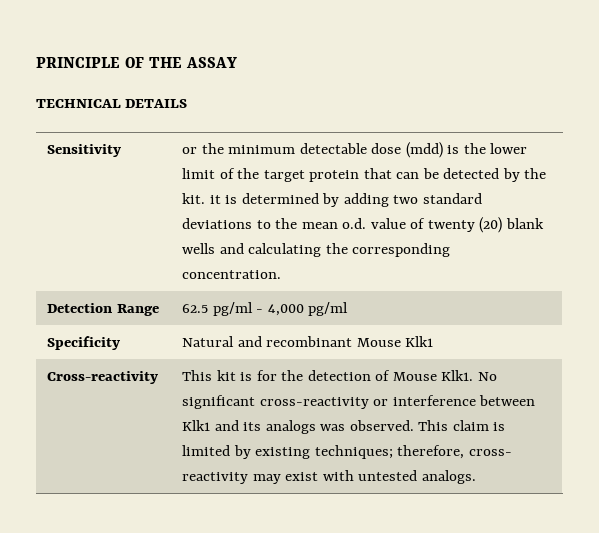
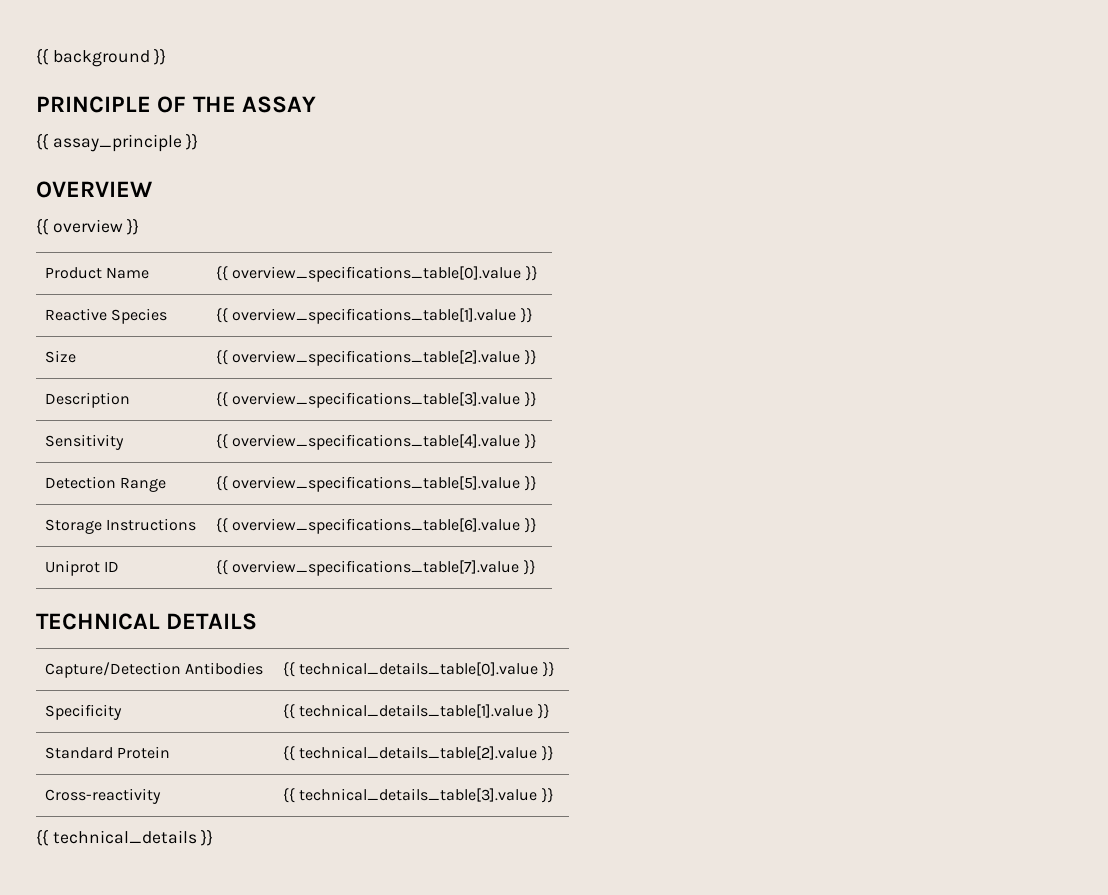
+ {{ background }}
+ {{ assay_principle }}
+ OVERVIEW
+ {{ overview }}
+ Product Name | {{ overview_specifications_table[0].value }}
+ Reactive Species | {{ overview_specifications_table[1].value }}
+ Size | {{ overview_specifications_table[2].value }}
+ Description | {{ overview_specifications_table[3].value }}
+ Sensitivity | {{ overview_specifications_table[4].value }}
+ Detection Range | {{ overview_specifications_table[5].value }}
+ Storage Instructions | {{ overview_specifications_table[6].value }}
+ Uniprot ID | {{ overview_specifications_table[7].value }}
  TECHNICAL DETAILS
- Sensitivity | or the minimum detectable dose (mdd) is the lower limit of the target protein that can be detected by the kit. it is determined by adding two standard deviations to the mean o.d. value of twenty (20) blank wells and calculating the corresponding concentration.
- Detection Range | 62.5 pg/ml - 4,000 pg/ml
- Specificity | Natural and recombinant Mouse Klk1
- Cross-reactivity | This kit is for the detection of Mouse Klk1. No significant cross-reactivity or interference between Klk1 and its analogs was observed. This claim is limited by existing techniques; therefore, cross- reactivity may exist with untested analogs.
+ Capture/Detection Antibodies | {{ technical_details_table[0].value }}
+ Specificity | {{ technical_details_table[1].value }}
+ Standard Protein | {{ technical_details_table[2].value }}
+ Cross-reactivity | {{ technical_details_table[3].value }}
+ {{ technical_details }}

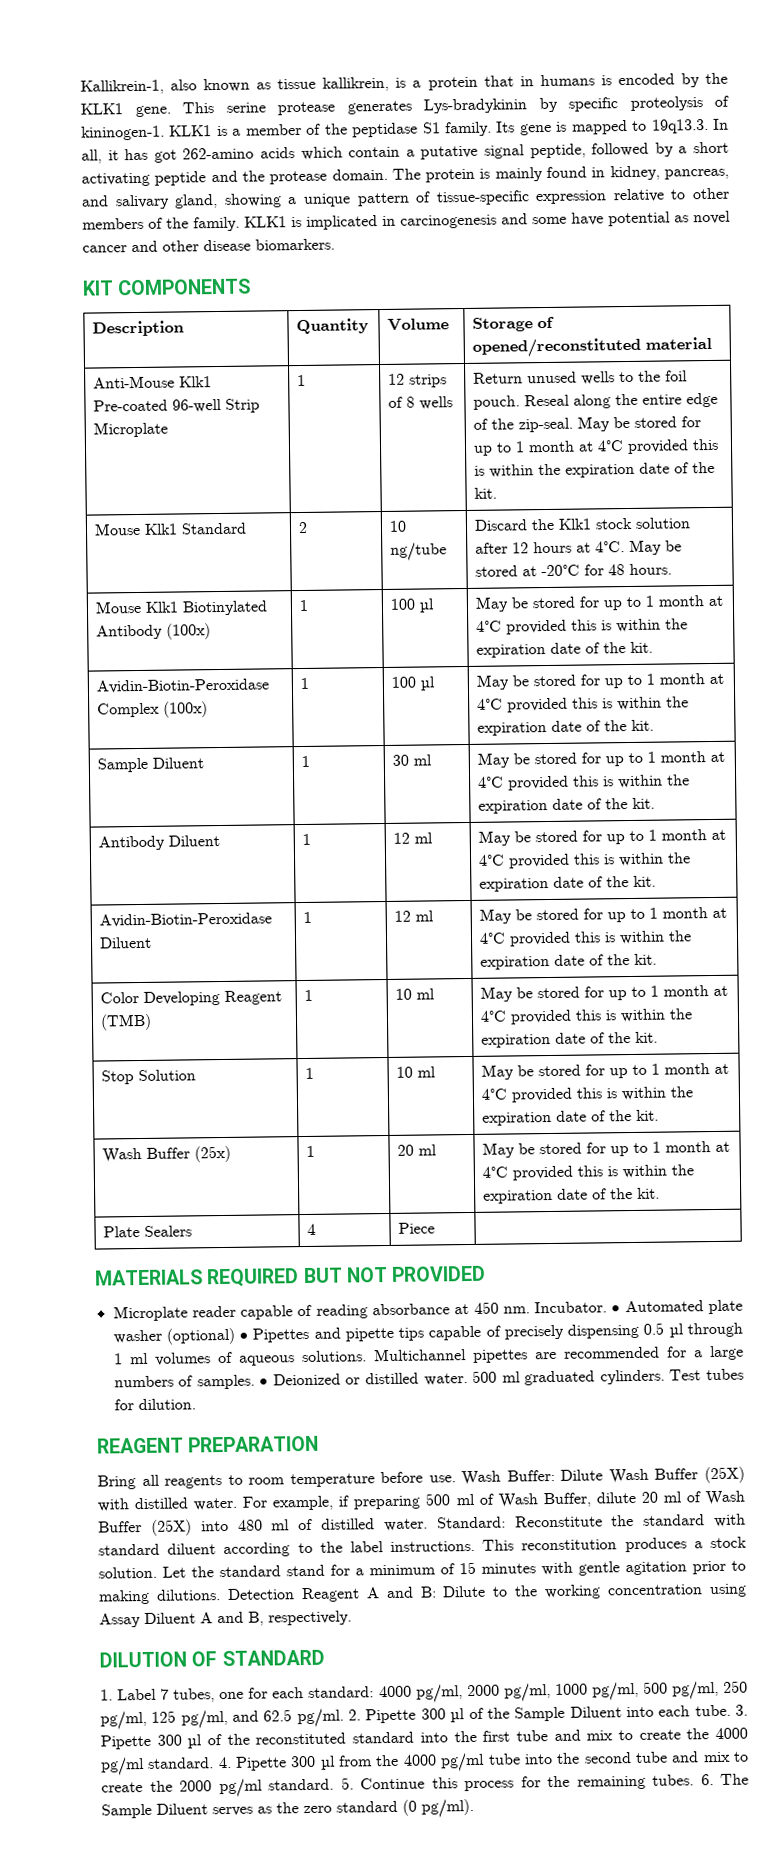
- {{ background }}
- PRINCIPLE OF THE ASSAY
- {{ assay_principle }}
- OVERVIEW
- {{ overview }}
- Product Name | {{ overview_specifications_table[0].value }}
- Reactive Species | {{ overview_specifications_table[1].value }}
- Size | {{ overview_specifications_table[2].value }}
- Description | {{ overview_specifications_table[3].value }}
- Sensitivity | {{ overview_specifications_table[4].value }}
- Detection Range | {{ overview_specifications_table[5].value }}
- Storage Instructions | {{ overview_specifications_table[6].value }}
- Uniprot ID | {{ overview_specifications_table[7].value }}
- TECHNICAL DETAILS
- Capture/Detection Antibodies | {{ technical_details_table[0].value }}
- Specificity | {{ technical_details_table[1].value }}
- Standard Protein | {{ technical_details_table[2].value }}
- Cross-reactivity | {{ technical_details_table[3].value }}
- {{ technical_details }}
+ Kallikrein-1, also known as tissue kallikrein, is a protein that in humans is encoded by the KLK1 gene. This serine protease generates Lys-bradykinin by specific proteolysis of kininogen-1. KLK1 is a member of the peptidase S1 family. Its gene is mapped to 19q13.3. In all, it has got 262-amino acids which contain a putative signal peptide, followed by a short activating peptide and the protease domain. The protein is mainly found in kidney, pancreas, and salivary gland, showing a unique pattern of tissue-specific expression relative to other members of the family. KLK1 is implicated in carcinogenesis and some have potential as novel cancer and other disease biomarkers.
+ KIT COMPONENTS
+ Description | Quantity | Volume | Storage of opened/reconstituted material
+ Anti-Mouse Klk1 Pre-coated 96-well Strip Microplate | 1 | 12 strips of 8 wells | Return unused wells to the foil pouch. Reseal along the entire edge of the zip-seal. May be stored for up to 1 month at 4°C provided this is within the expiration date of the kit.
+ Mouse Klk1 Standard | 2 | 10 ng/tube | Discard the Klk1 stock solution after 12 hours at 4°C. May be stored at -20°C for 48 hours.
+ Mouse Klk1 Biotinylated Antibody (100x) | 1 | 100 µl | May be stored for up to 1 month at 4°C provided this is within the expiration date of the kit.
+ Avidin-Biotin-Peroxidase Complex (100x) | 1 | 100 µl | May be stored for up to 1 month at 4°C provided this is within the expiration date of the kit.
+ Sample Diluent | 1 | 30 ml | May be stored for up to 1 month at 4°C provided this is within the expiration date of the kit.
+ Antibody Diluent | 1 | 12 ml | May be stored for up to 1 month at 4°C provided this is within the expiration date of the kit.
+ Avidin-Biotin-Peroxidase Diluent | 1 | 12 ml | May be stored for up to 1 month at 4°C provided this is within the expiration date of the kit.
+ Color Developing Reagent (TMB) | 1 | 10 ml | May be stored for up to 1 month at 4°C provided this is within the expiration date of the kit.
+ Stop Solution | 1 | 10 ml | May be stored for up to 1 month at 4°C provided this is within the expiration date of the kit.
+ Wash Buffer (25x) | 1 | 20 ml | May be stored for up to 1 month at 4°C provided this is within the expiration date of the kit.
+ Plate Sealers | 4 | Piece |
+ MATERIALS REQUIRED BUT NOT PROVIDED
+ Microplate reader capable of reading absorbance at 450 nm. Incubator. • Automated plate washer (optional) • Pipettes and pipette tips capable of precisely dispensing 0.5 µl through 1 ml volumes of aqueous solutions. Multichannel pipettes are recommended for a large numbers of samples. • Deionized or distilled water. 500 ml graduated cylinders. Test tubes for dilution.
+ REAGENT PREPARATION
+ Bring all reagents to room temperature before use. Wash Buffer: Dilute Wash Buffer (25X) with distilled water. For example, if preparing 500 ml of Wash Buffer, dilute 20 ml of Wash Buffer (25X) into 480 ml of distilled water. Standard: Reconstitute the standard with standard diluent according to the label instructions. This reconstitution produces a stock solution. Let the standard stand for a minimum of 15 minutes with gentle agitation prior to making dilutions. Detection Reagent A and B: Dilute to the working concentration using Assay Diluent A and B, respectively.
+ DILUTION OF STANDARD
+ 1. Label 7 tubes, one for each standard: 4000 pg/ml, 2000 pg/ml, 1000 pg/ml, 500 pg/ml, 250 pg/ml, 125 pg/ml, and 62.5 pg/ml. 2. Pipette 300 µl of the Sample Diluent into each tube. 3. Pipette 300 µl of the reconstituted standard into the first tube and mix to create the 4000 pg/ml standard. 4. Pipette 300 µl from the 4000 pg/ml tube into the second tube and mix to create the 2000 pg/ml standard. 5. Continue this process for the remaining tubes. 6. The Sample Diluent serves as the zero standard (0 pg/ml).

